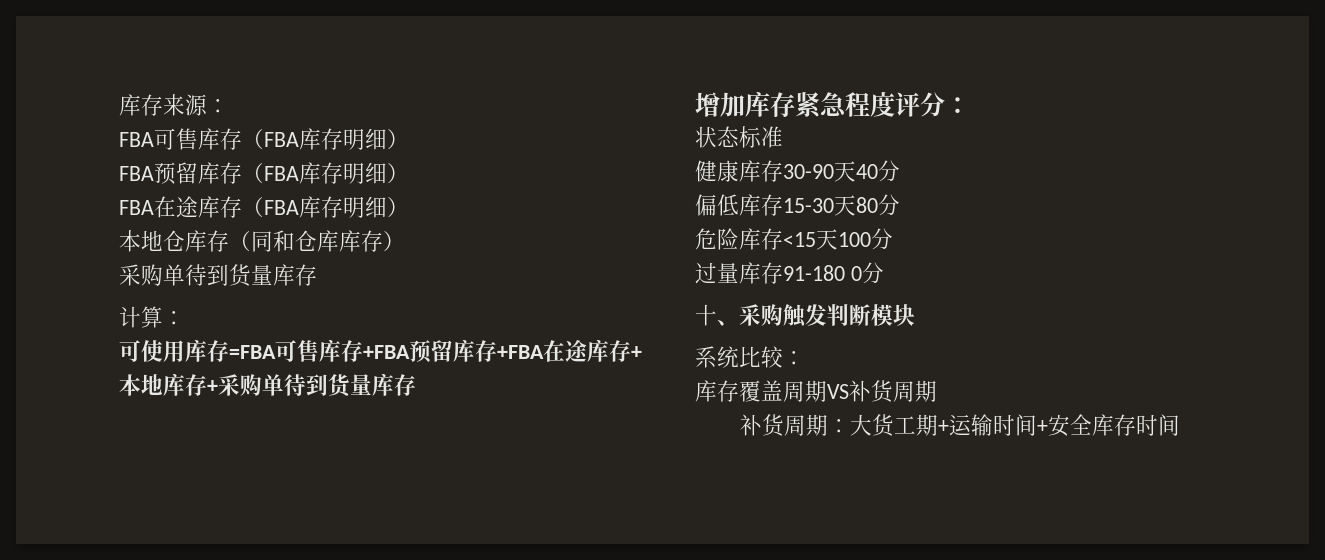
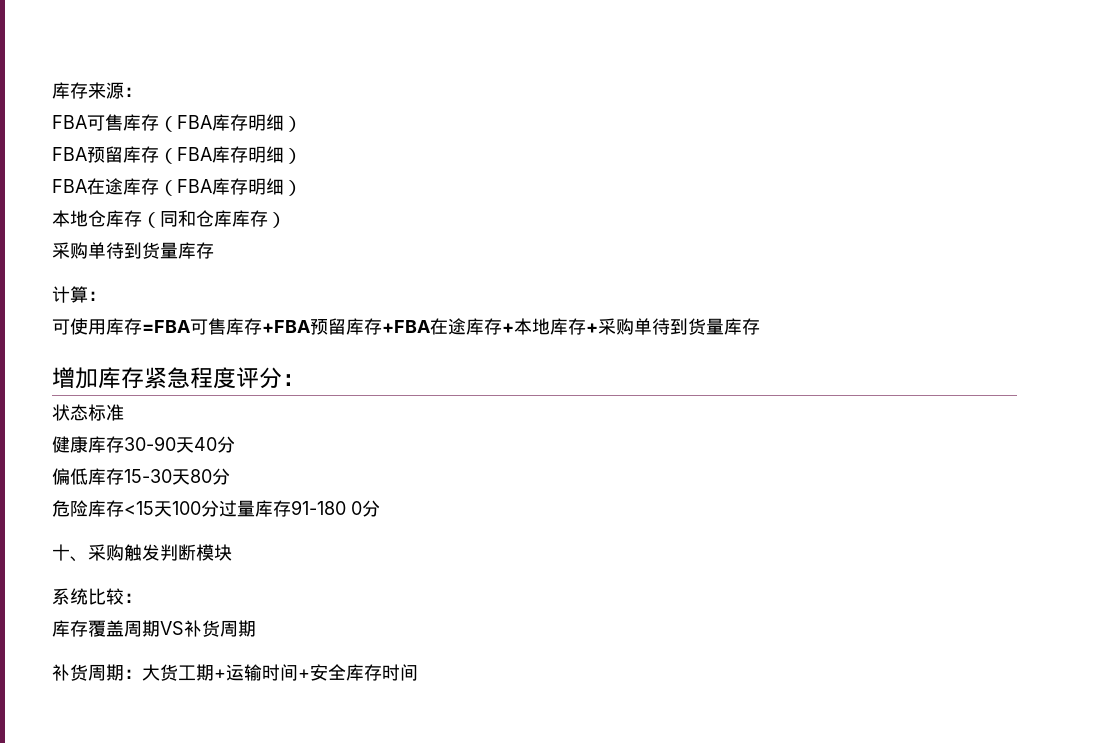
- 危险库存<15天100分
- 过量库存91-180 0分
+ 危险库存<15天100分过量库存91-180 0分

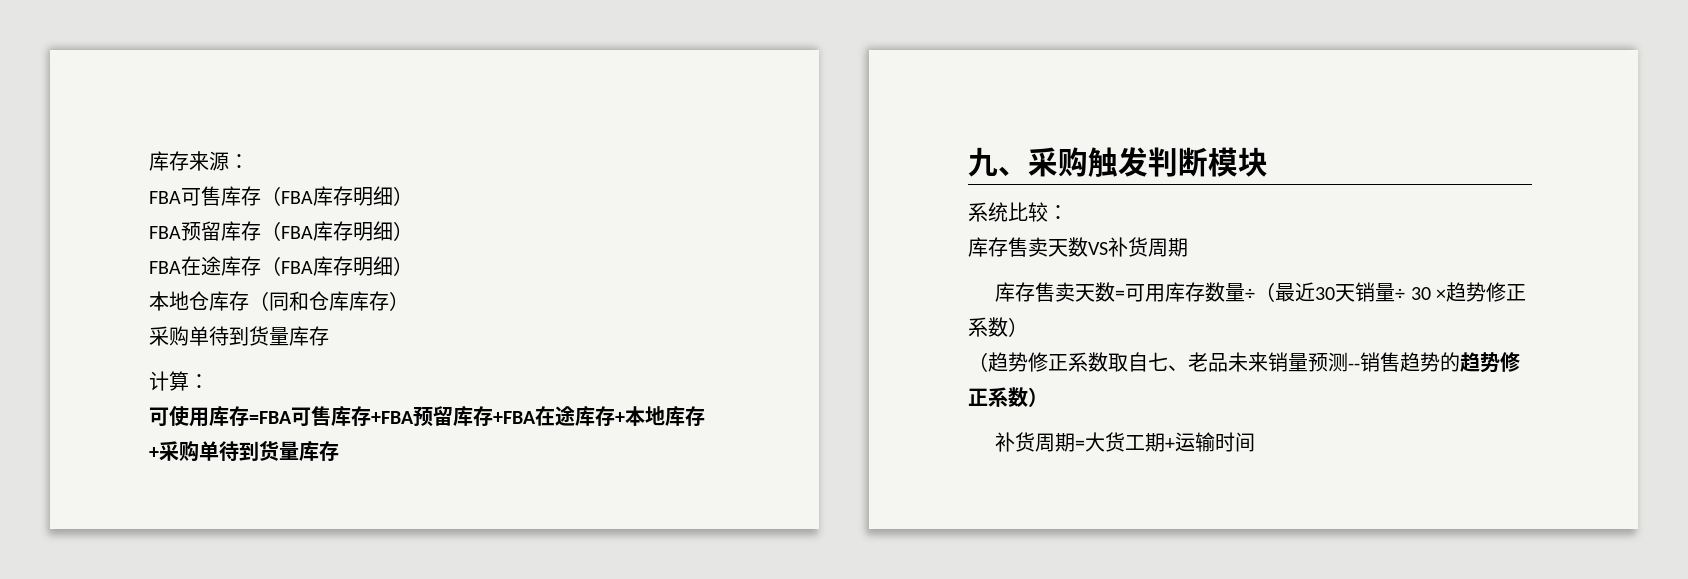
- 增加库存紧急程度评分：
- 状态标准
- 健康库存30-90天40分
- 偏低库存15-30天80分
- 危险库存<15天100分过量库存91-180 0分
- 十、采购触发判断模块
+ 九、采购触发判断模块
- 库存覆盖周期VS补货周期
+ 库存售卖天数VS补货周期
- 补货周期：大货工期+运输时间+安全库存时间
+ 库存售卖天数=可用库存数量÷（最近30天销量÷ 30 ×趋势修正系数）
+ （趋势修正系数取自七、老品未来销量预测--销售趋势的趋势修正系数）
+ 补货周期=大货工期+运输时间

